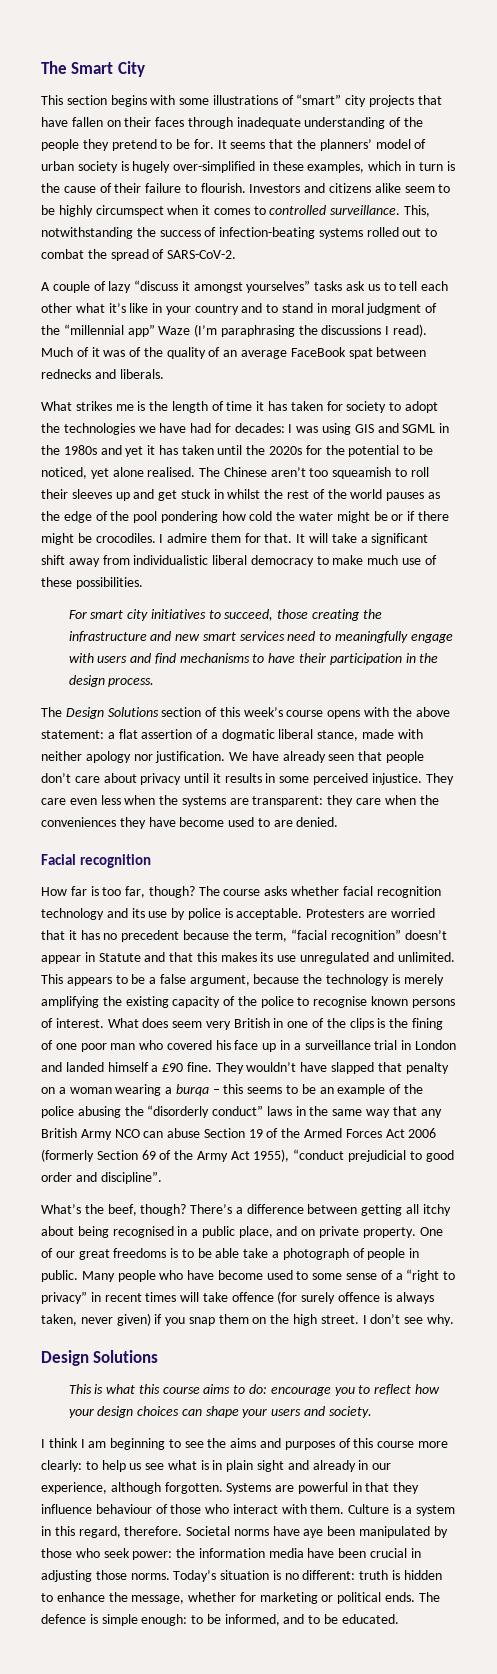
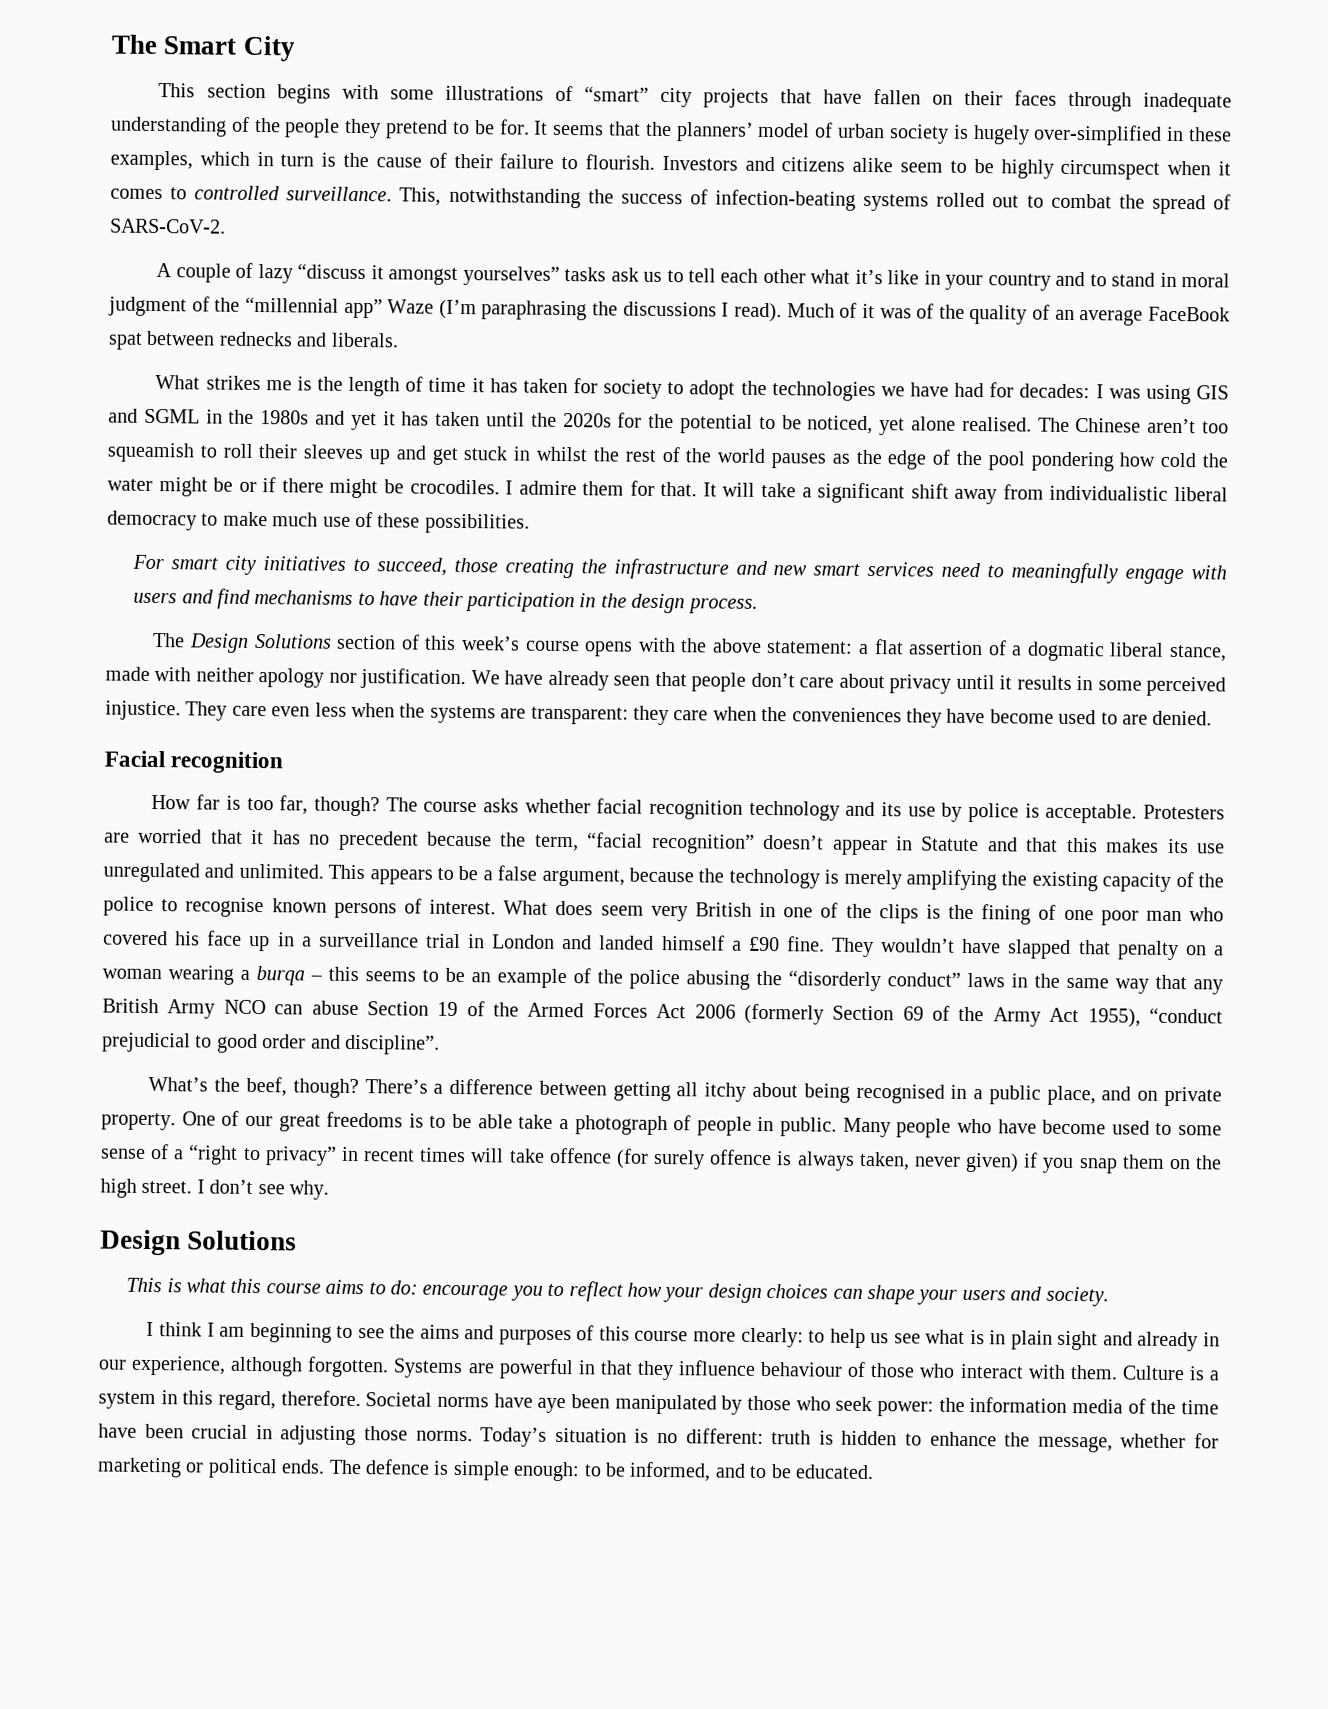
- Societal norms have aye been manipulated by those who seek power: the information media have been crucial in adjusting those norms.
+ Societal norms have aye been manipulated by those who seek power: the information media of the time have been crucial in adjusting those norms.

